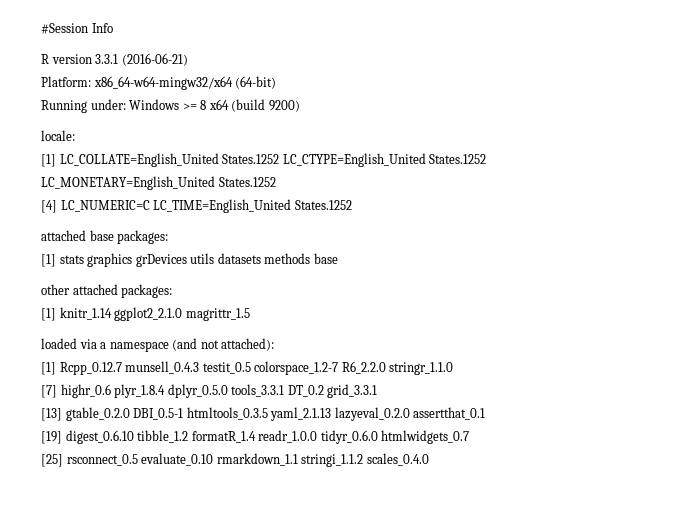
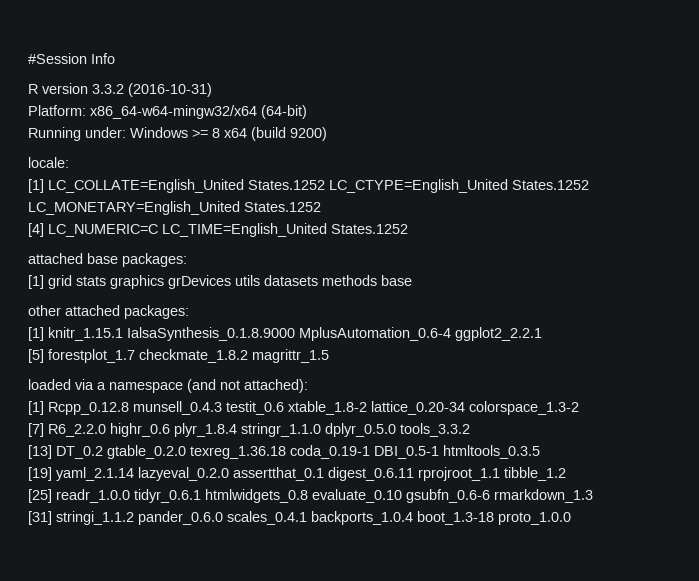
- R version 3.3.1 (2016-06-21)
+ R version 3.3.2 (2016-10-31)
- [1] stats graphics grDevices utils datasets methods base
+ [1] grid stats graphics grDevices utils datasets methods base
- [1] knitr_1.14 ggplot2_2.1.0 magrittr_1.5
+ [1] knitr_1.15.1 IalsaSynthesis_0.1.8.9000 MplusAutomation_0.6-4 ggplot2_2.2.1
+ [5] forestplot_1.7 checkmate_1.8.2 magrittr_1.5
- [1] Rcpp_0.12.7 munsell_0.4.3 testit_0.5 colorspace_1.2-7 R6_2.2.0 stringr_1.1.0
+ [1] Rcpp_0.12.8 munsell_0.4.3 testit_0.6 xtable_1.8-2 lattice_0.20-34 colorspace_1.3-2
- [7] highr_0.6 plyr_1.8.4 dplyr_0.5.0 tools_3.3.1 DT_0.2 grid_3.3.1
- [13] gtable_0.2.0 DBI_0.5-1 htmltools_0.3.5 yaml_2.1.13 lazyeval_0.2.0 assertthat_0.1
- [19] digest_0.6.10 tibble_1.2 formatR_1.4 readr_1.0.0 tidyr_0.6.0 htmlwidgets_0.7
- [25] rsconnect_0.5 evaluate_0.10 rmarkdown_1.1 stringi_1.1.2 scales_0.4.0
+ [7] R6_2.2.0 highr_0.6 plyr_1.8.4 stringr_1.1.0 dplyr_0.5.0 tools_3.3.2
+ [13] DT_0.2 gtable_0.2.0 texreg_1.36.18 coda_0.19-1 DBI_0.5-1 htmltools_0.3.5
+ [19] yaml_2.1.14 lazyeval_0.2.0 assertthat_0.1 digest_0.6.11 rprojroot_1.1 tibble_1.2
+ [25] readr_1.0.0 tidyr_0.6.1 htmlwidgets_0.8 evaluate_0.10 gsubfn_0.6-6 rmarkdown_1.3
+ [31] stringi_1.1.2 pander_0.6.0 scales_0.4.1 backports_1.0.4 boot_1.3-18 proto_1.0.0

